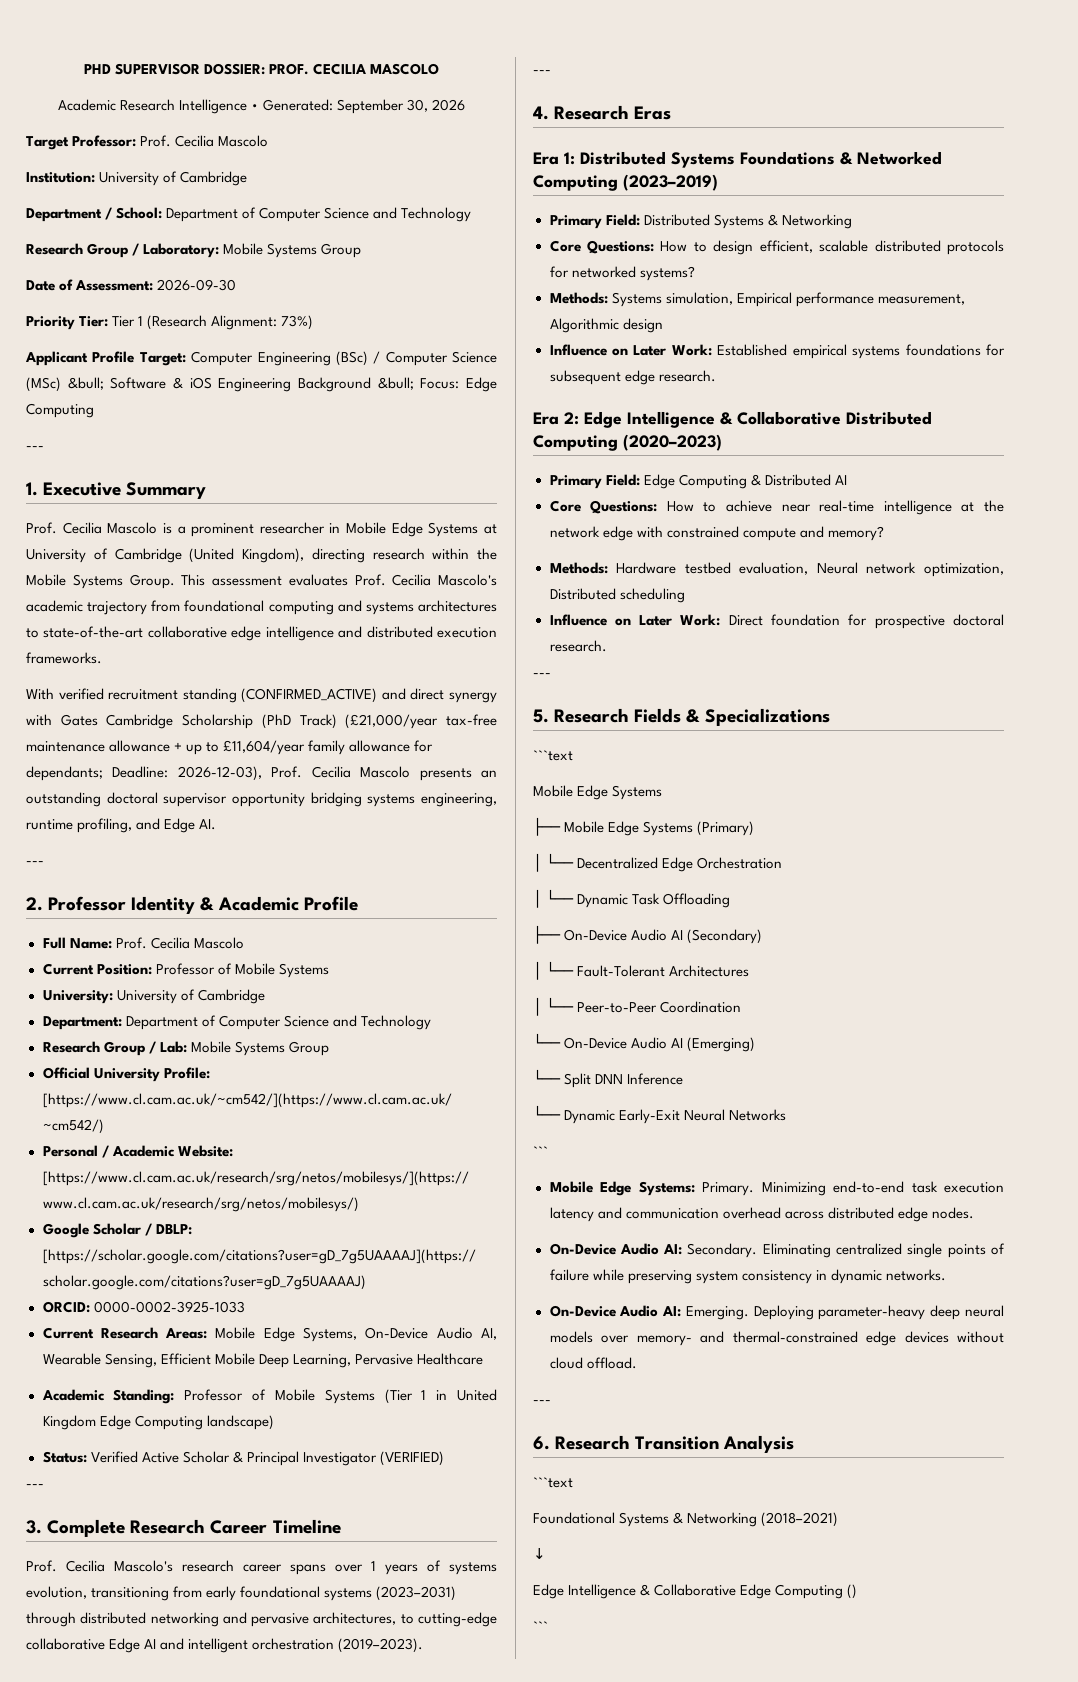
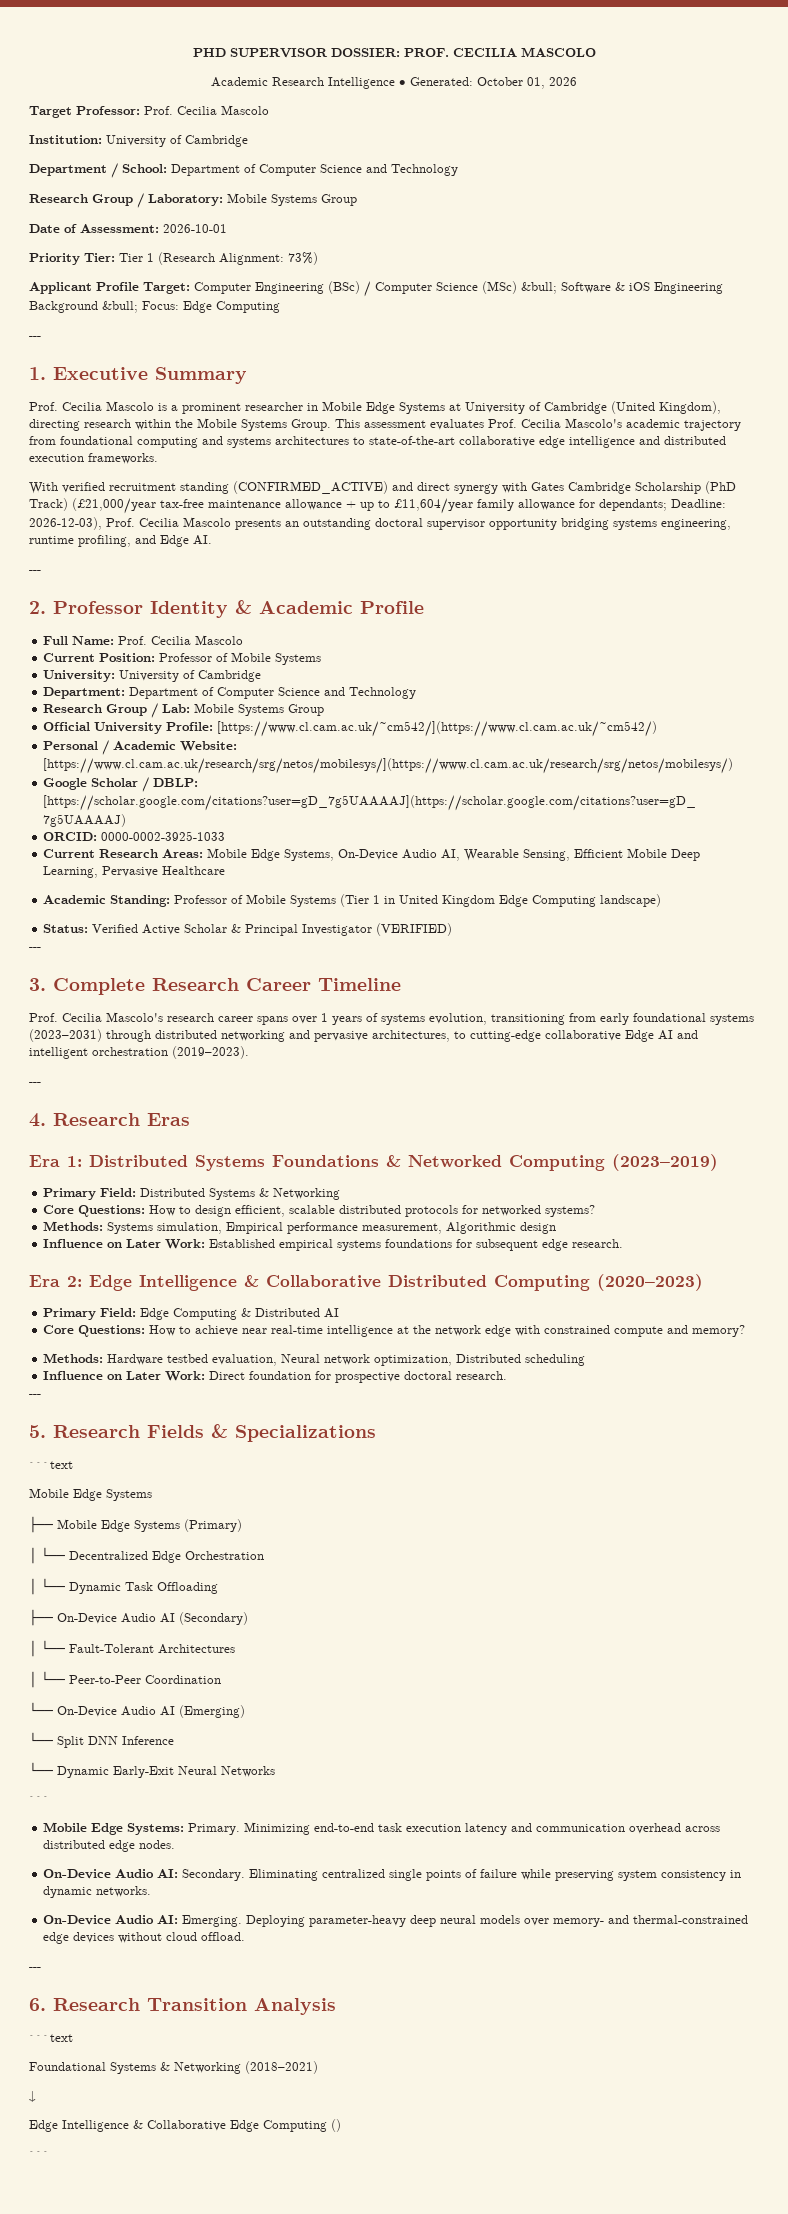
- Academic Research Intelligence • Generated: September 30, 2026
+ Academic Research Intelligence • Generated: October 01, 2026
- Date of Assessment: 2026-09-30
+ Date of Assessment: 2026-10-01

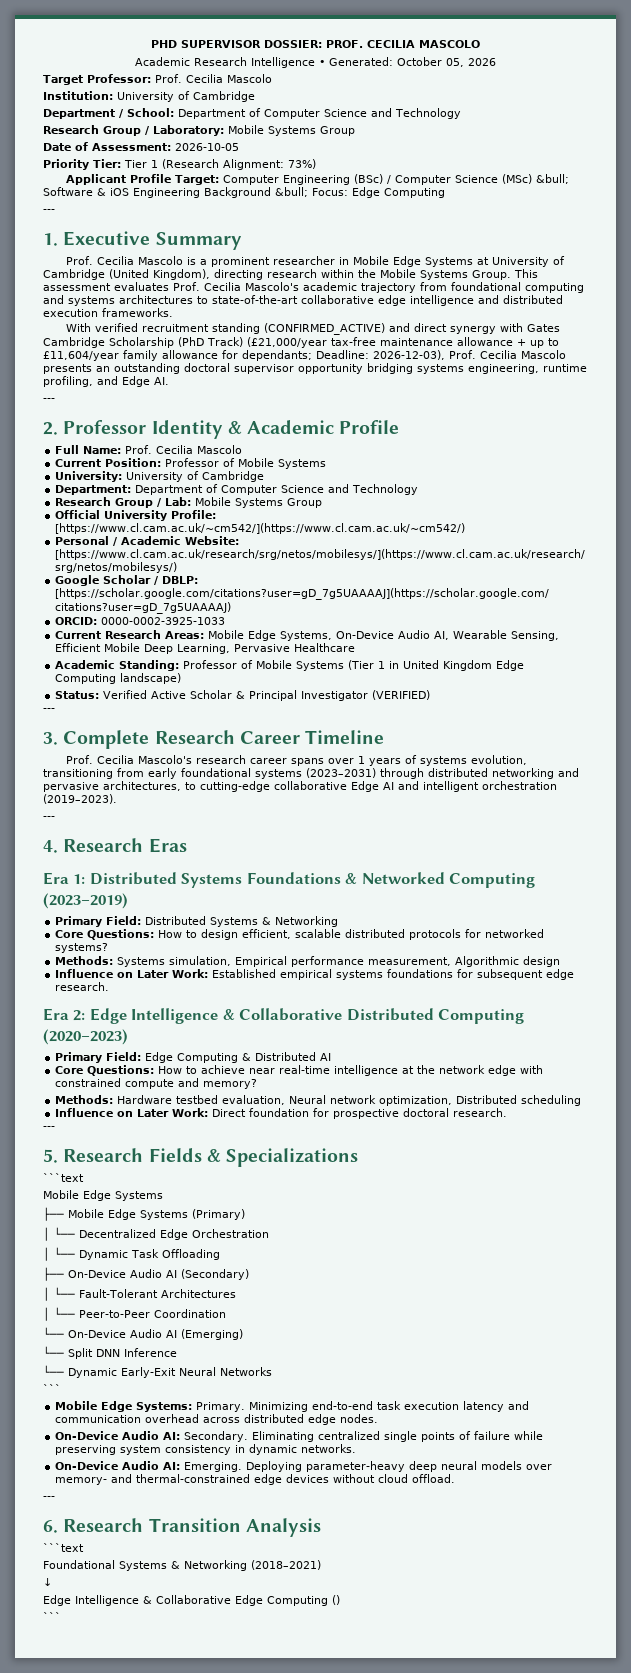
- Academic Research Intelligence • Generated: October 01, 2026
+ Academic Research Intelligence • Generated: October 05, 2026
- Date of Assessment: 2026-10-01
+ Date of Assessment: 2026-10-05

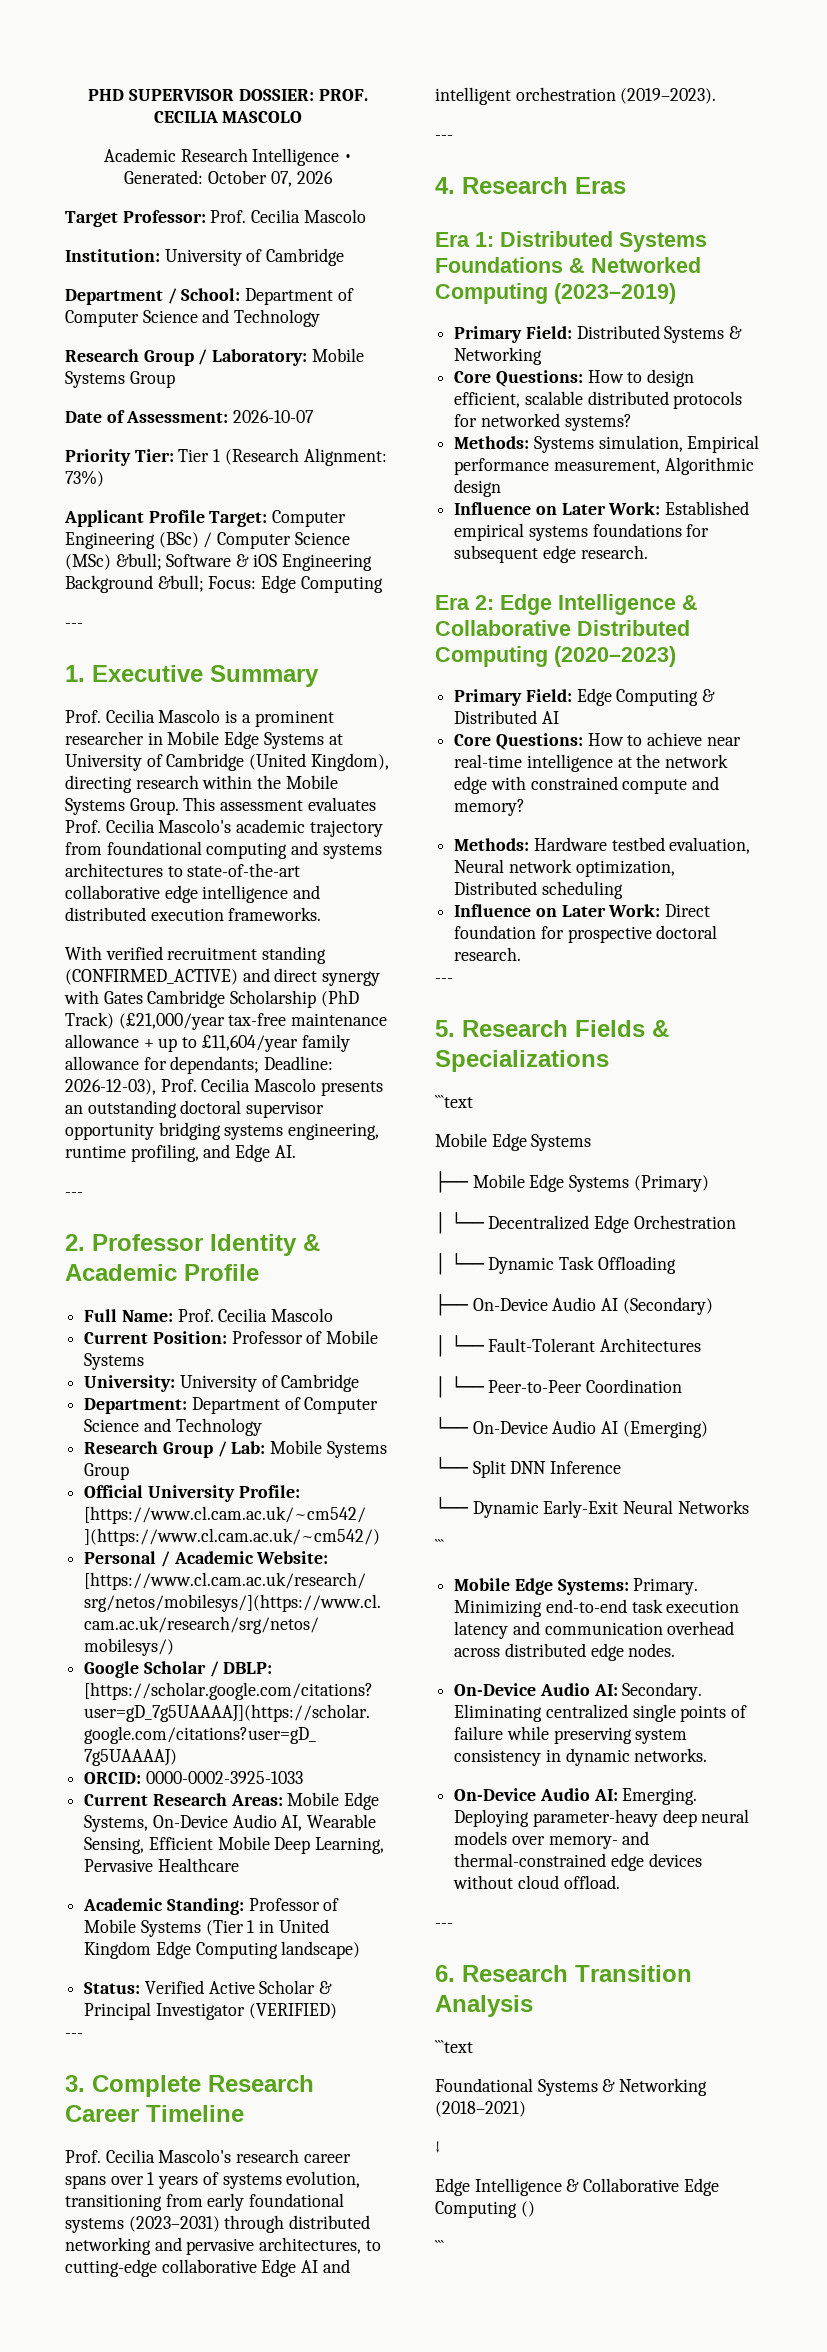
- Academic Research Intelligence • Generated: October 05, 2026
+ Academic Research Intelligence • Generated: October 07, 2026
- Date of Assessment: 2026-10-05
+ Date of Assessment: 2026-10-07

